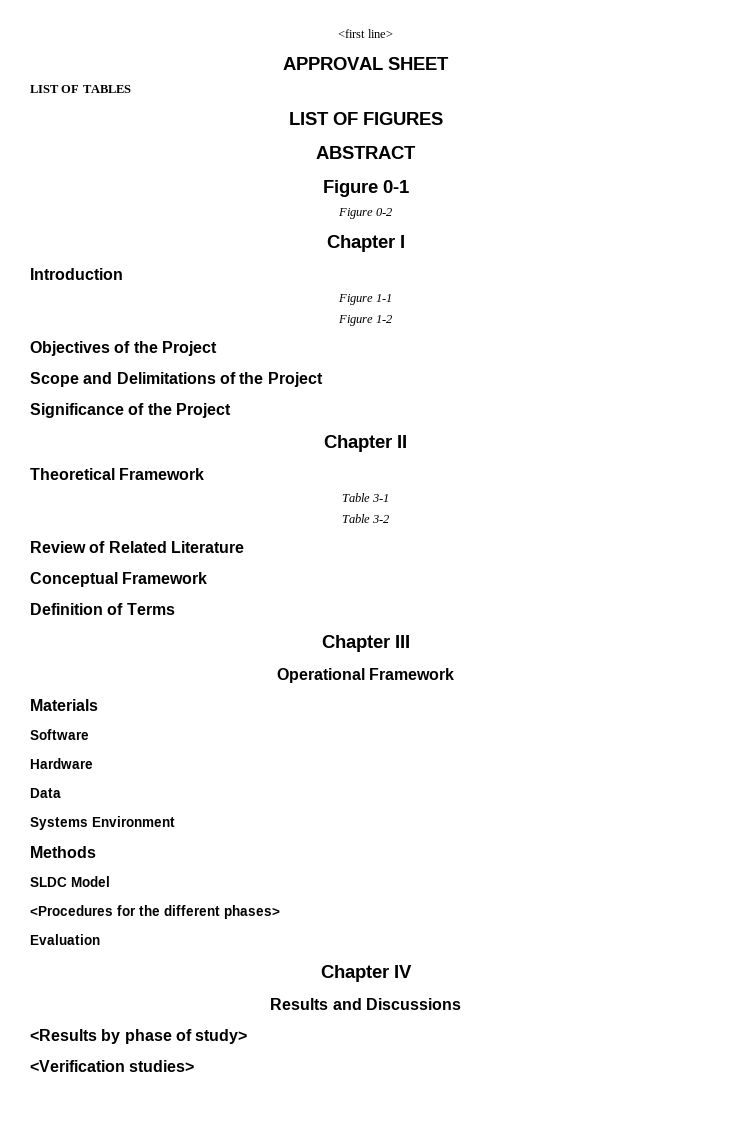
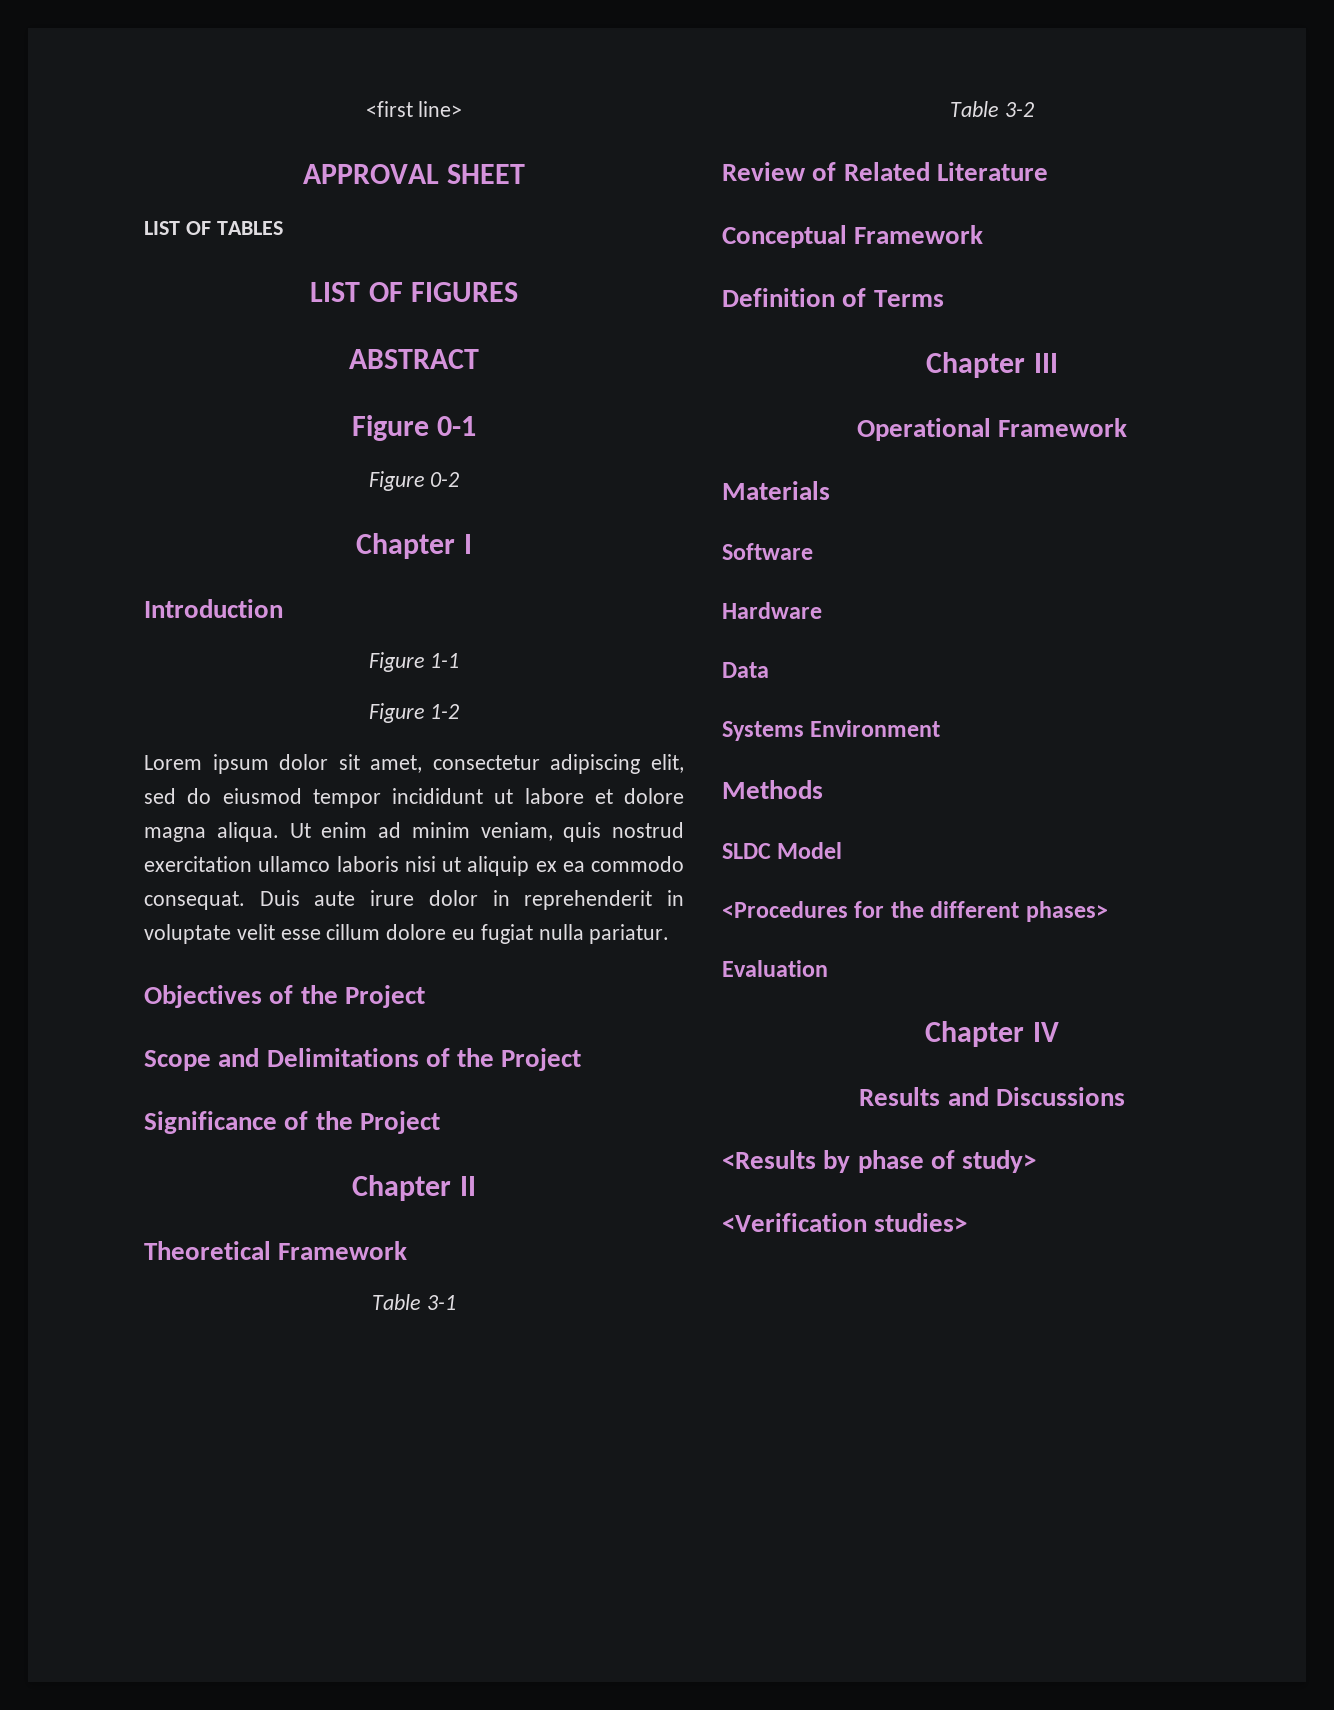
+ Lorem ipsum dolor sit amet, consectetur adipiscing elit, sed do eiusmod tempor incididunt ut labore et dolore magna aliqua. Ut enim ad minim veniam, quis nostrud exercitation ullamco laboris nisi ut aliquip ex ea commodo consequat. Duis aute irure dolor in reprehenderit in voluptate velit esse cillum dolore eu fugiat nulla pariatur.

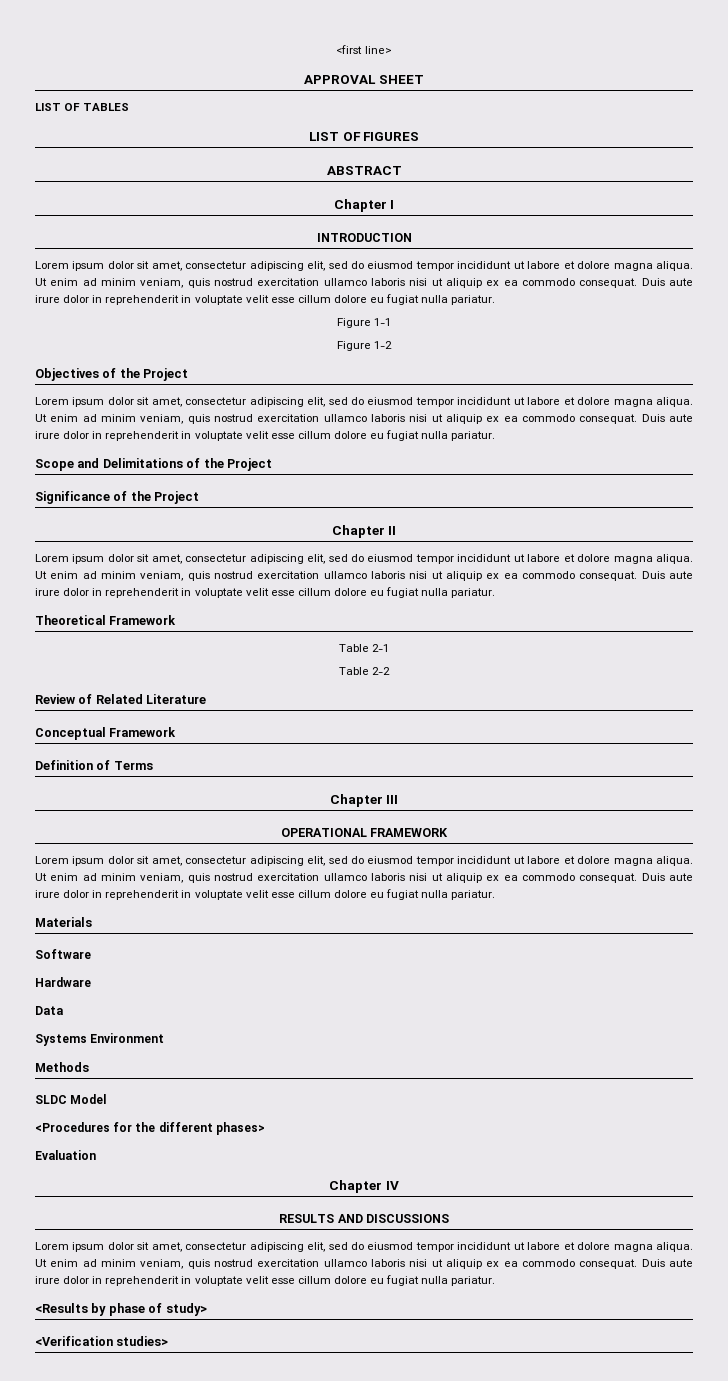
- Figure 0-1
- Figure 0-2
  Chapter I
- Introduction
- Figure 1-1
- Figure 1-2
+ INTRODUCTION
+ Figure 1-1
+ Figure 1-2
  Objectives of the Project
+ Lorem ipsum dolor sit amet, consectetur adipiscing elit, sed do eiusmod tempor incididunt ut labore et dolore magna aliqua. Ut enim ad minim veniam, quis nostrud exercitation ullamco laboris nisi ut aliquip ex ea commodo consequat. Duis aute irure dolor in reprehenderit in voluptate velit esse cillum dolore eu fugiat nulla pariatur.
  Chapter II
+ Lorem ipsum dolor sit amet, consectetur adipiscing elit, sed do eiusmod tempor incididunt ut labore et dolore magna aliqua. Ut enim ad minim veniam, quis nostrud exercitation ullamco laboris nisi ut aliquip ex ea commodo consequat. Duis aute irure dolor in reprehenderit in voluptate velit esse cillum dolore eu fugiat nulla pariatur.
- Table 3-1
- Table 3-2
+ Table 2-1
+ Table 2-2
- Operational Framework
+ OPERATIONAL FRAMEWORK
+ Lorem ipsum dolor sit amet, consectetur adipiscing elit, sed do eiusmod tempor incididunt ut labore et dolore magna aliqua. Ut enim ad minim veniam, quis nostrud exercitation ullamco laboris nisi ut aliquip ex ea commodo consequat. Duis aute irure dolor in reprehenderit in voluptate velit esse cillum dolore eu fugiat nulla pariatur.
- Results and Discussions
+ RESULTS AND DISCUSSIONS
+ Lorem ipsum dolor sit amet, consectetur adipiscing elit, sed do eiusmod tempor incididunt ut labore et dolore magna aliqua. Ut enim ad minim veniam, quis nostrud exercitation ullamco laboris nisi ut aliquip ex ea commodo consequat. Duis aute irure dolor in reprehenderit in voluptate velit esse cillum dolore eu fugiat nulla pariatur.

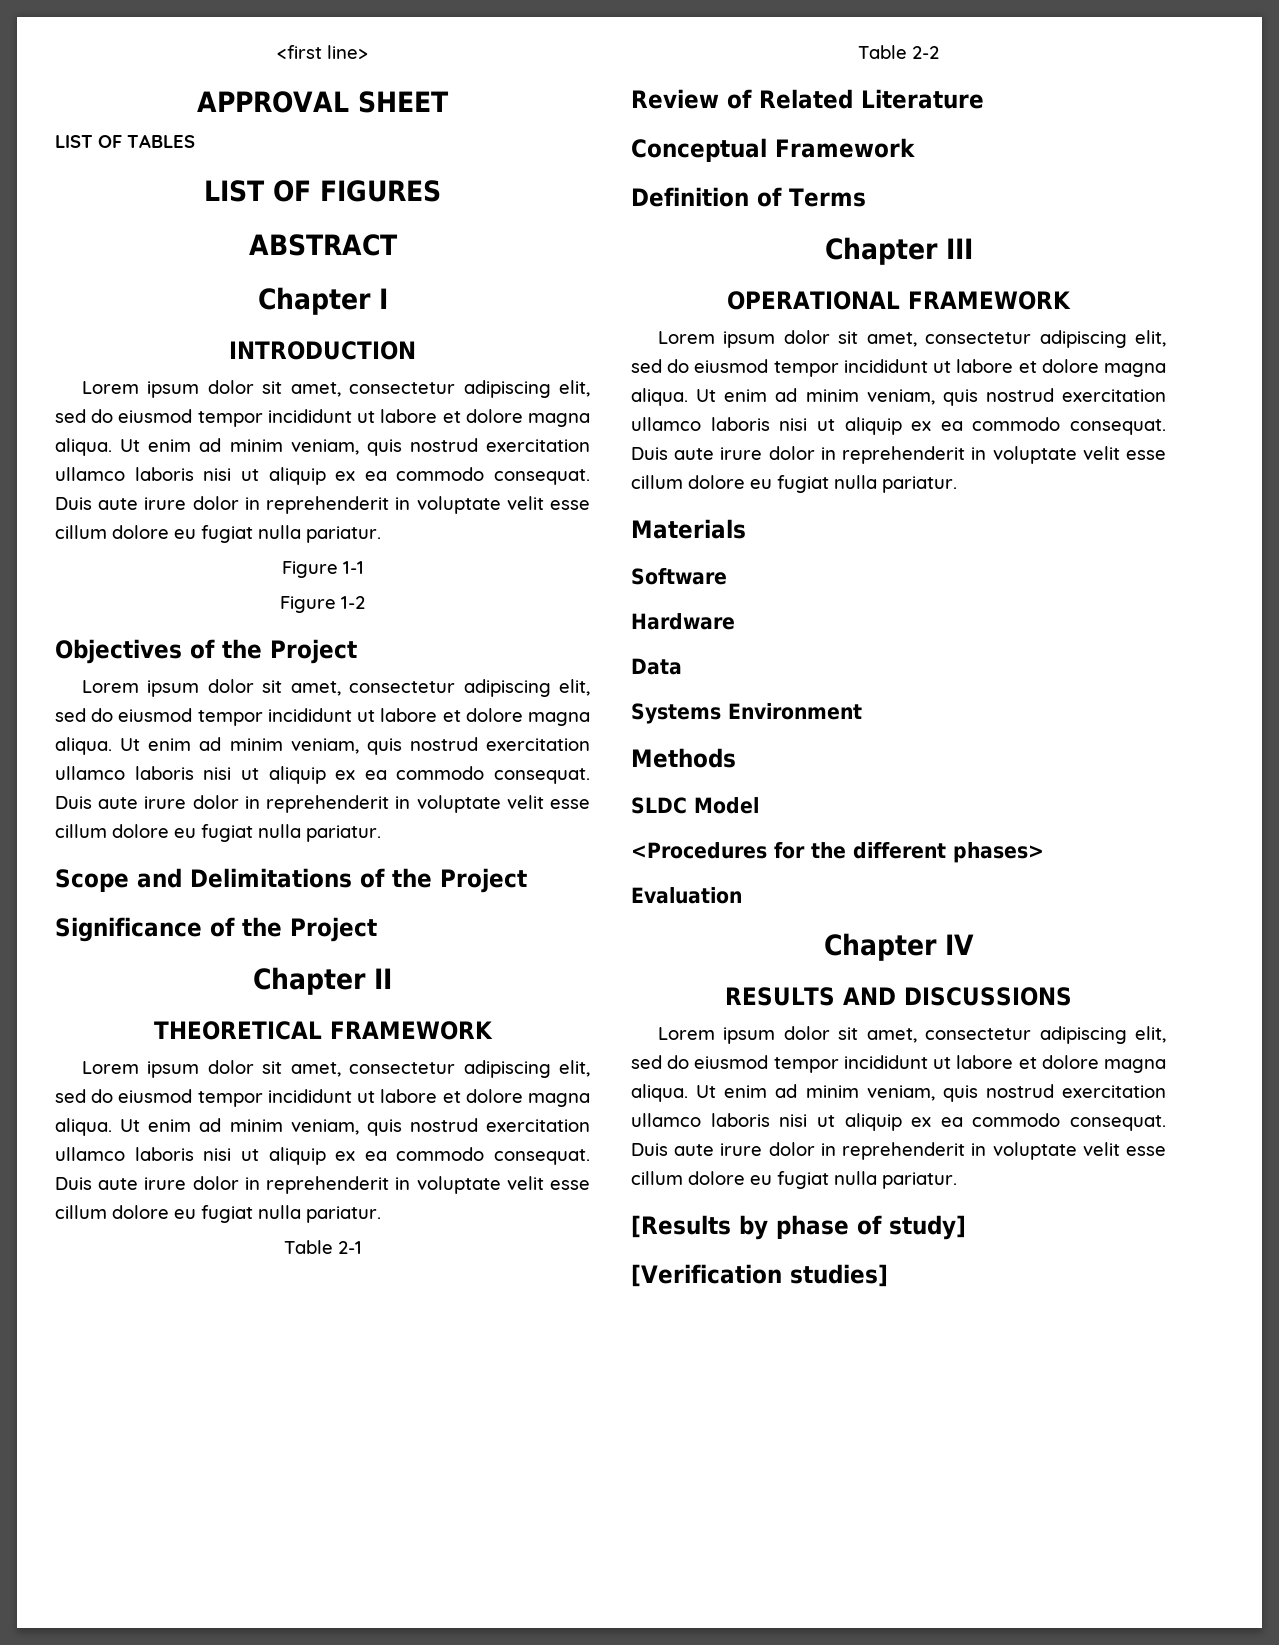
+ THEORETICAL FRAMEWORK
- Theoretical Framework
- <Results by phase of study>
- <Verification studies>
+ [Results by phase of study]
+ [Verification studies]

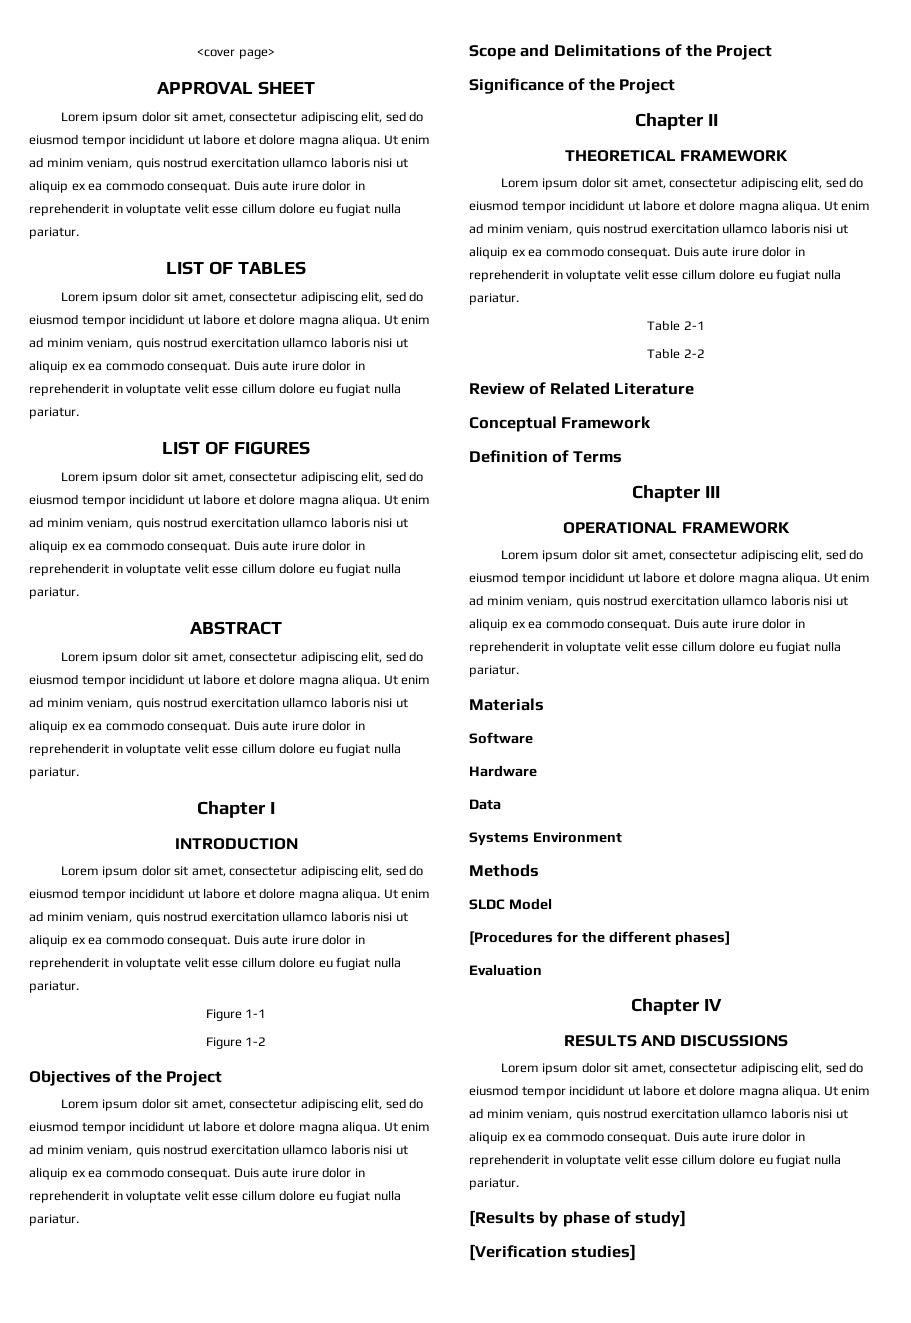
- <first line>
+ <cover page>
  APPROVAL SHEET
+ Lorem ipsum dolor sit amet, consectetur adipiscing elit, sed do eiusmod tempor incididunt ut labore et dolore magna aliqua. Ut enim ad minim veniam, quis nostrud exercitation ullamco laboris nisi ut aliquip ex ea commodo consequat. Duis aute irure dolor in reprehenderit in voluptate velit esse cillum dolore eu fugiat nulla pariatur.
  LIST OF TABLES
+ Lorem ipsum dolor sit amet, consectetur adipiscing elit, sed do eiusmod tempor incididunt ut labore et dolore magna aliqua. Ut enim ad minim veniam, quis nostrud exercitation ullamco laboris nisi ut aliquip ex ea commodo consequat. Duis aute irure dolor in reprehenderit in voluptate velit esse cillum dolore eu fugiat nulla pariatur.
  LIST OF FIGURES
+ Lorem ipsum dolor sit amet, consectetur adipiscing elit, sed do eiusmod tempor incididunt ut labore et dolore magna aliqua. Ut enim ad minim veniam, quis nostrud exercitation ullamco laboris nisi ut aliquip ex ea commodo consequat. Duis aute irure dolor in reprehenderit in voluptate velit esse cillum dolore eu fugiat nulla pariatur.
  ABSTRACT
+ Lorem ipsum dolor sit amet, consectetur adipiscing elit, sed do eiusmod tempor incididunt ut labore et dolore magna aliqua. Ut enim ad minim veniam, quis nostrud exercitation ullamco laboris nisi ut aliquip ex ea commodo consequat. Duis aute irure dolor in reprehenderit in voluptate velit esse cillum dolore eu fugiat nulla pariatur.
- <Procedures for the different phases>
+ [Procedures for the different phases]

